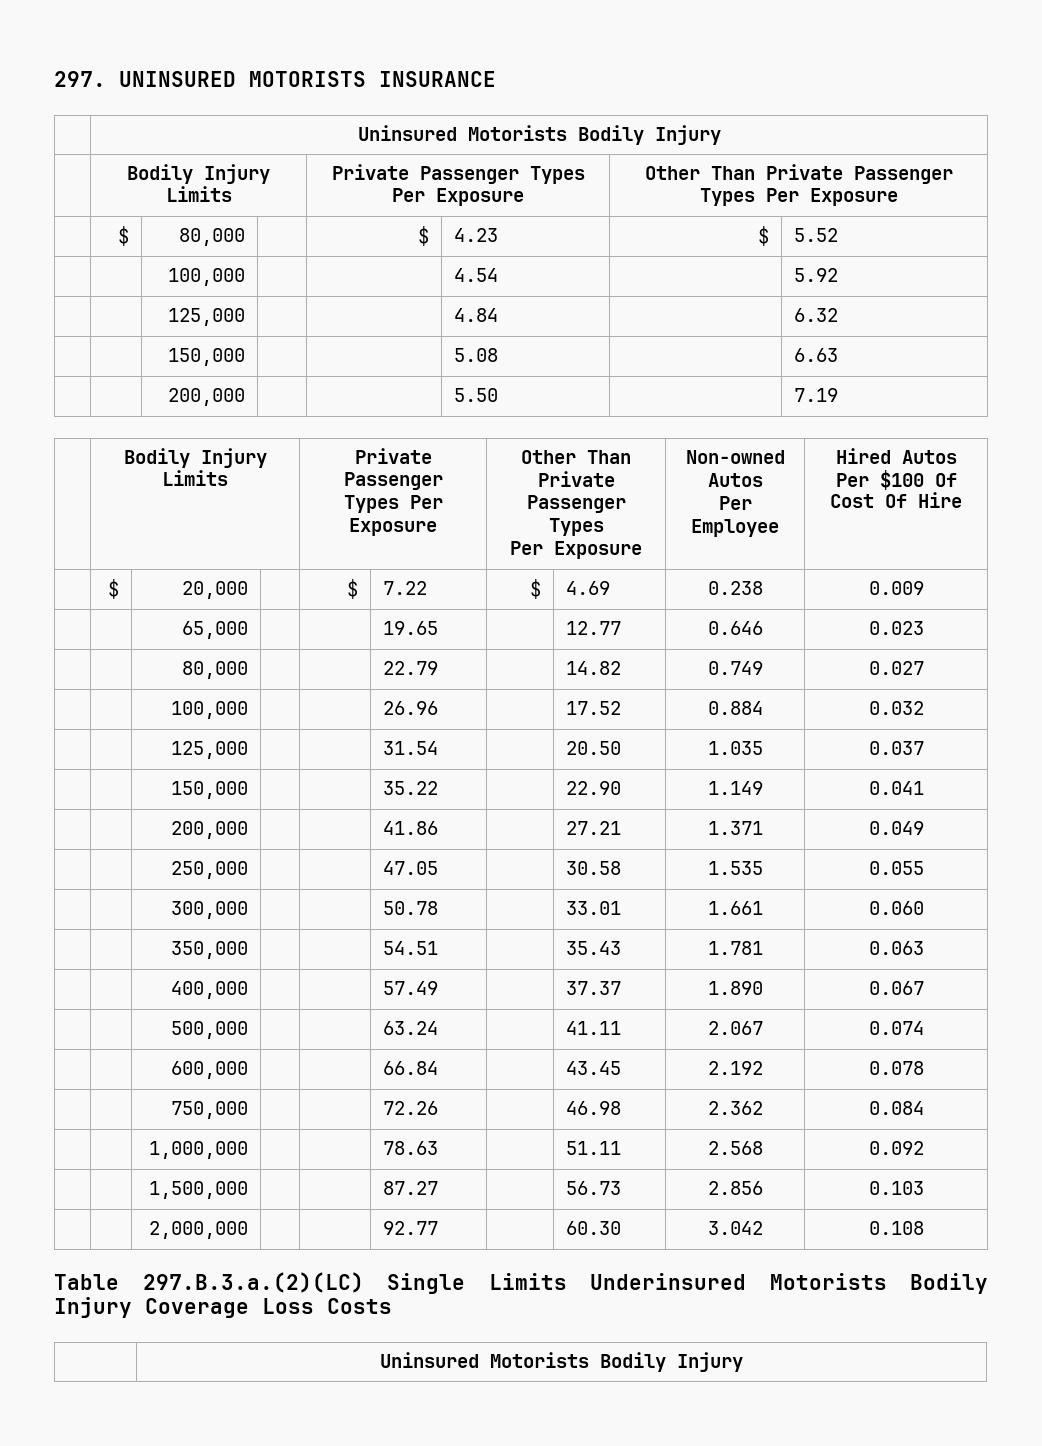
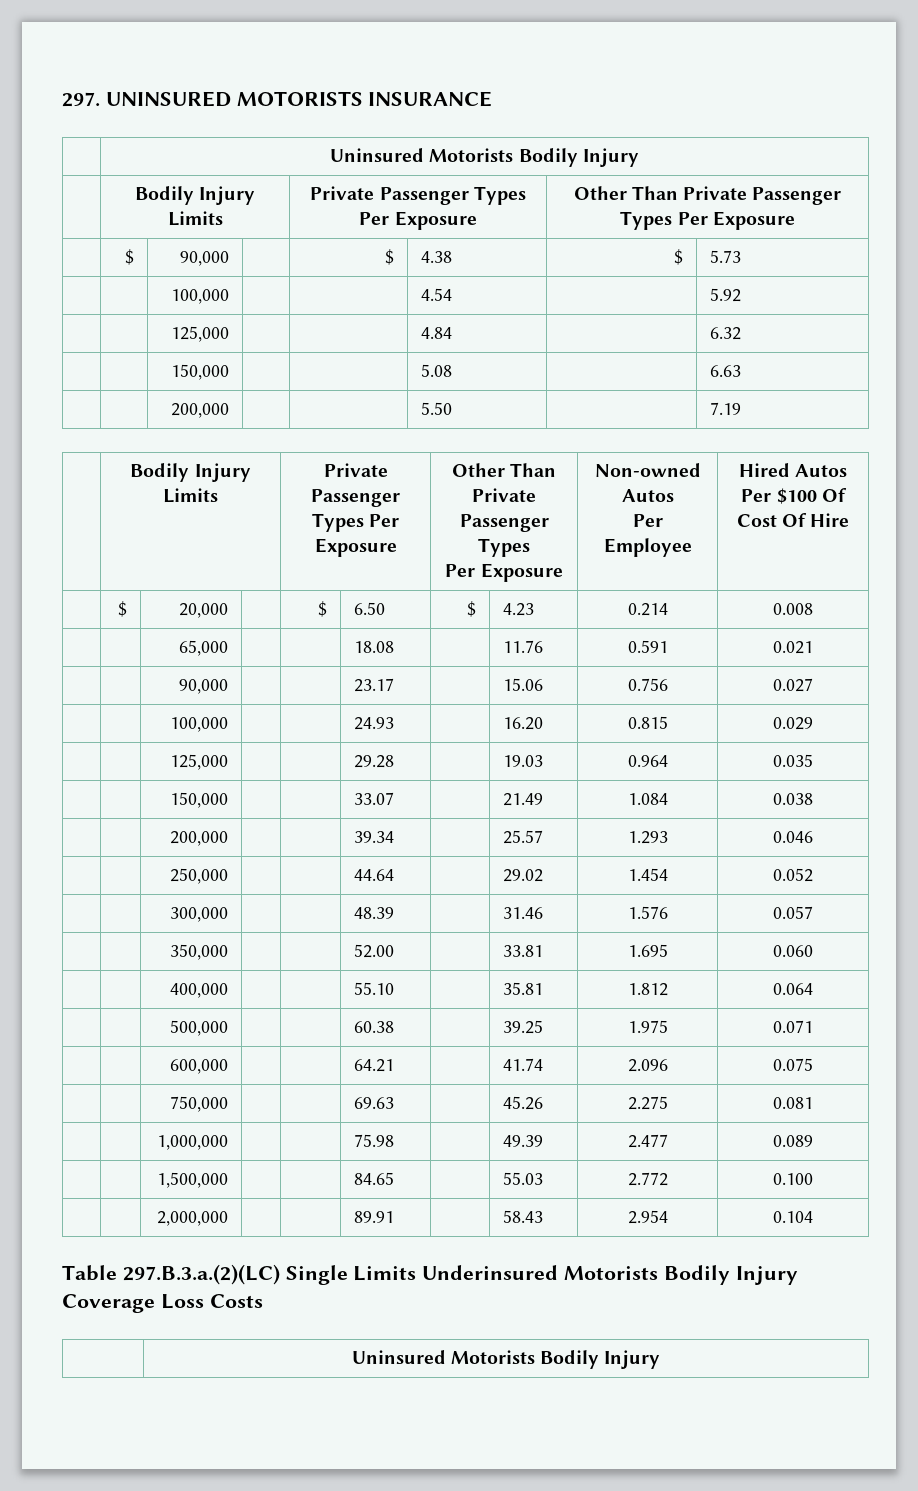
- | $ | 80,000 | | $ | 4.23 | $ | 5.52
+ | $ | 90,000 | | $ | 4.38 | $ | 5.73
- | $ | 20,000 | | $ | 7.22 | $ | 4.69 | 0.238 | 0.009
- | | 65,000 | | | 19.65 | | 12.77 | 0.646 | 0.023
- | | 80,000 | | | 22.79 | | 14.82 | 0.749 | 0.027
- | | 100,000 | | | 26.96 | | 17.52 | 0.884 | 0.032
- | | 125,000 | | | 31.54 | | 20.50 | 1.035 | 0.037
- | | 150,000 | | | 35.22 | | 22.90 | 1.149 | 0.041
- | | 200,000 | | | 41.86 | | 27.21 | 1.371 | 0.049
- | | 250,000 | | | 47.05 | | 30.58 | 1.535 | 0.055
- | | 300,000 | | | 50.78 | | 33.01 | 1.661 | 0.060
- | | 350,000 | | | 54.51 | | 35.43 | 1.781 | 0.063
- | | 400,000 | | | 57.49 | | 37.37 | 1.890 | 0.067
- | | 500,000 | | | 63.24 | | 41.11 | 2.067 | 0.074
- | | 600,000 | | | 66.84 | | 43.45 | 2.192 | 0.078
- | | 750,000 | | | 72.26 | | 46.98 | 2.362 | 0.084
- | | 1,000,000 | | | 78.63 | | 51.11 | 2.568 | 0.092
- | | 1,500,000 | | | 87.27 | | 56.73 | 2.856 | 0.103
- | | 2,000,000 | | | 92.77 | | 60.30 | 3.042 | 0.108
+ | $ | 20,000 | | $ | 6.50 | $ | 4.23 | 0.214 | 0.008
+ | | 65,000 | | | 18.08 | | 11.76 | 0.591 | 0.021
+ | | 90,000 | | | 23.17 | | 15.06 | 0.756 | 0.027
+ | | 100,000 | | | 24.93 | | 16.20 | 0.815 | 0.029
+ | | 125,000 | | | 29.28 | | 19.03 | 0.964 | 0.035
+ | | 150,000 | | | 33.07 | | 21.49 | 1.084 | 0.038
+ | | 200,000 | | | 39.34 | | 25.57 | 1.293 | 0.046
+ | | 250,000 | | | 44.64 | | 29.02 | 1.454 | 0.052
+ | | 300,000 | | | 48.39 | | 31.46 | 1.576 | 0.057
+ | | 350,000 | | | 52.00 | | 33.81 | 1.695 | 0.060
+ | | 400,000 | | | 55.10 | | 35.81 | 1.812 | 0.064
+ | | 500,000 | | | 60.38 | | 39.25 | 1.975 | 0.071
+ | | 600,000 | | | 64.21 | | 41.74 | 2.096 | 0.075
+ | | 750,000 | | | 69.63 | | 45.26 | 2.275 | 0.081
+ | | 1,000,000 | | | 75.98 | | 49.39 | 2.477 | 0.089
+ | | 1,500,000 | | | 84.65 | | 55.03 | 2.772 | 0.100
+ | | 2,000,000 | | | 89.91 | | 58.43 | 2.954 | 0.104

